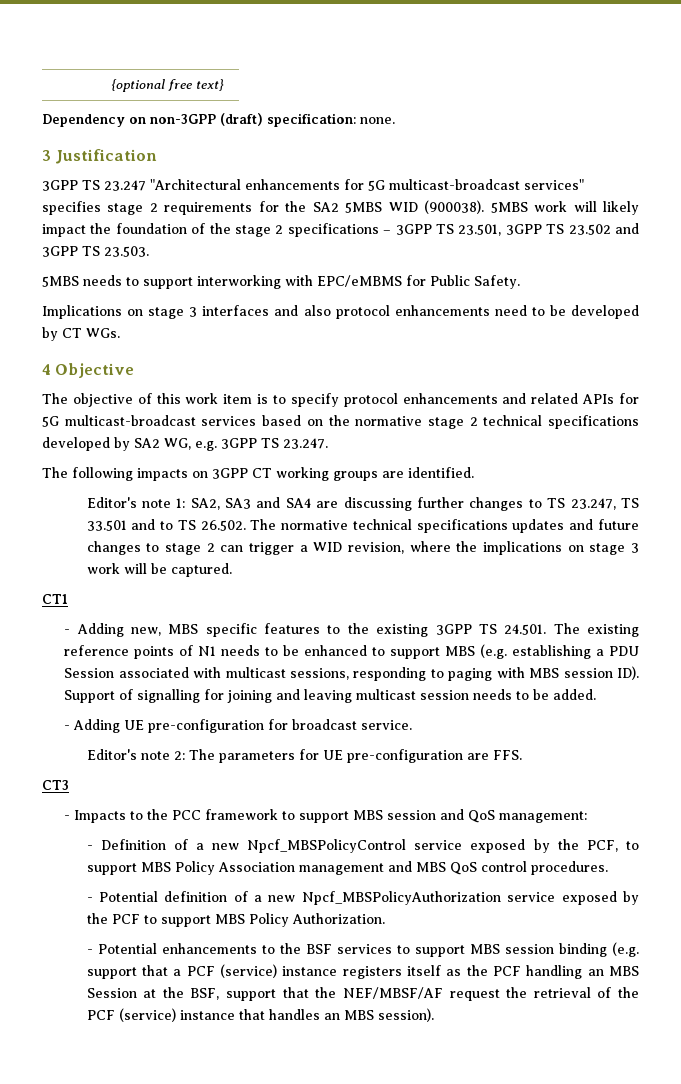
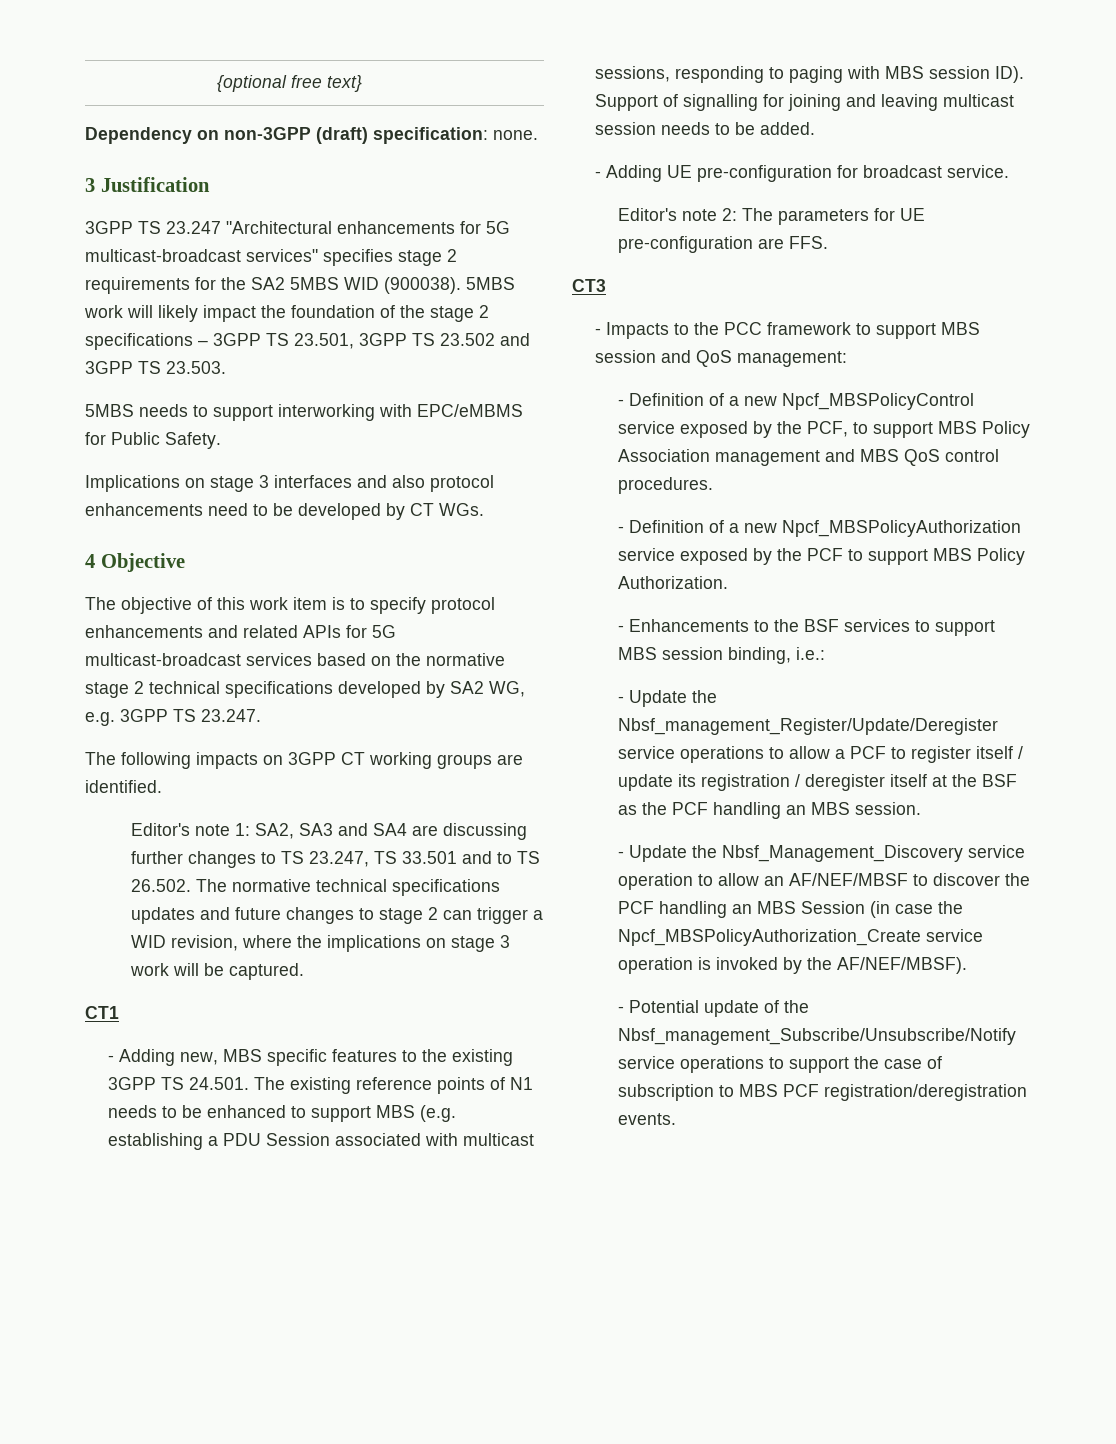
- - Potential definition of a new Npcf_MBSPolicyAuthorization service exposed by the PCF to support MBS Policy Authorization.
+ - Definition of a new Npcf_MBSPolicyAuthorization service exposed by the PCF to support MBS Policy Authorization.
- - Potential enhancements to the BSF services to support MBS session binding (e.g. support that a PCF (service) instance registers itself as the PCF handling an MBS Session at the BSF, support that the NEF/MBSF/AF request the retrieval of the PCF (service) instance that handles an MBS session).
+ - Enhancements to the BSF services to support MBS session binding, i.e.:
+ - Update the Nbsf_management_Register/Update/Deregister service operations to allow a PCF to register itself / update its registration / deregister itself at the BSF as the PCF handling an MBS session.
+ - Update the Nbsf_Management_Discovery service operation to allow an AF/NEF/MBSF to discover the PCF handling an MBS Session (in case the Npcf_MBSPolicyAuthorization_Create service operation is invoked by the AF/NEF/MBSF).
+ - Potential update of the Nbsf_management_Subscribe/Unsubscribe/Notify service operations to support the case of subscription to MBS PCF registration/deregistration events.

